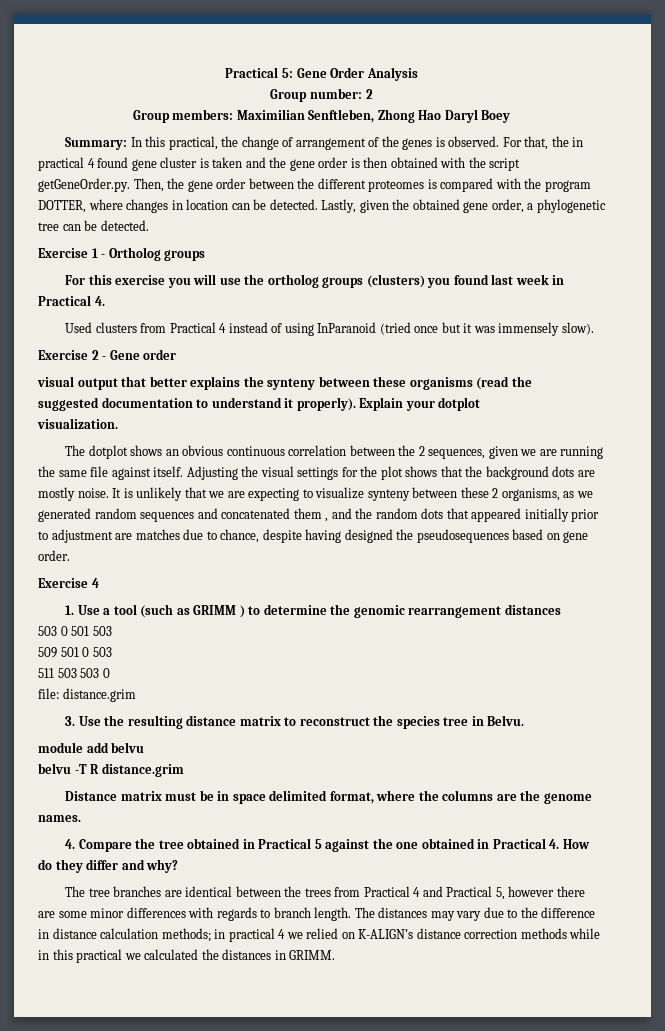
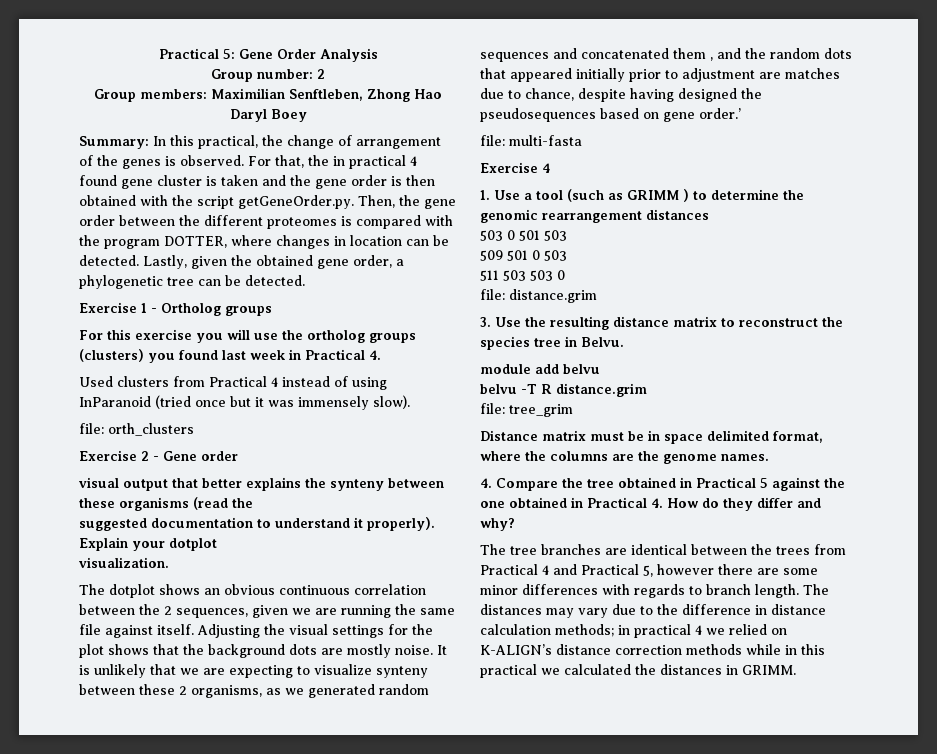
+ file: orth_clusters
- It is unlikely that we are expecting to visualize synteny between these 2 organisms, as we generated random sequences and concatenated them , and the random dots that appeared initially prior to adjustment are matches due to chance, despite having designed the pseudosequences based on gene order.
+ It is unlikely that we are expecting to visualize synteny between these 2 organisms, as we generated random sequences and concatenated them , and the random dots that appeared initially prior to adjustment are matches due to chance, despite having designed the pseudosequences based on gene order.’
+ file: multi-fasta
+ file: tree_grim

